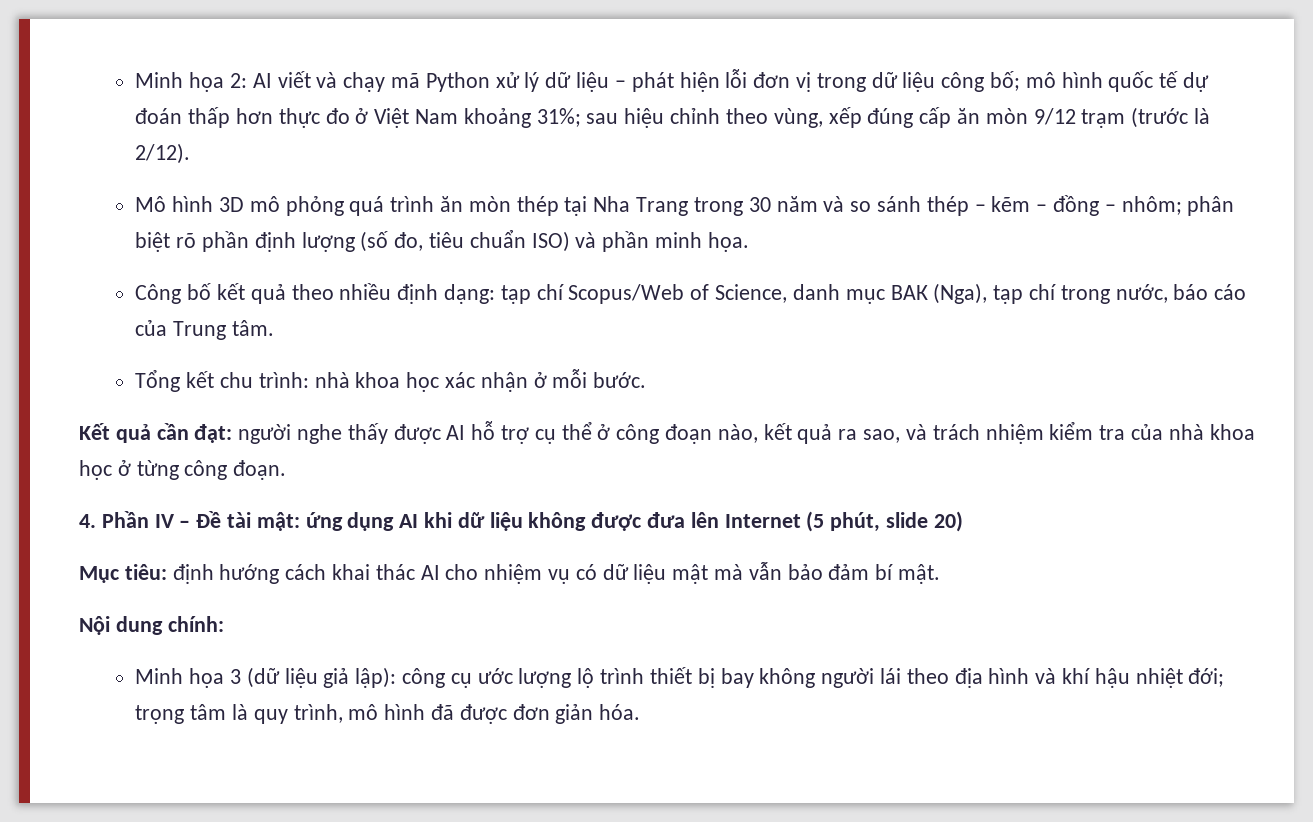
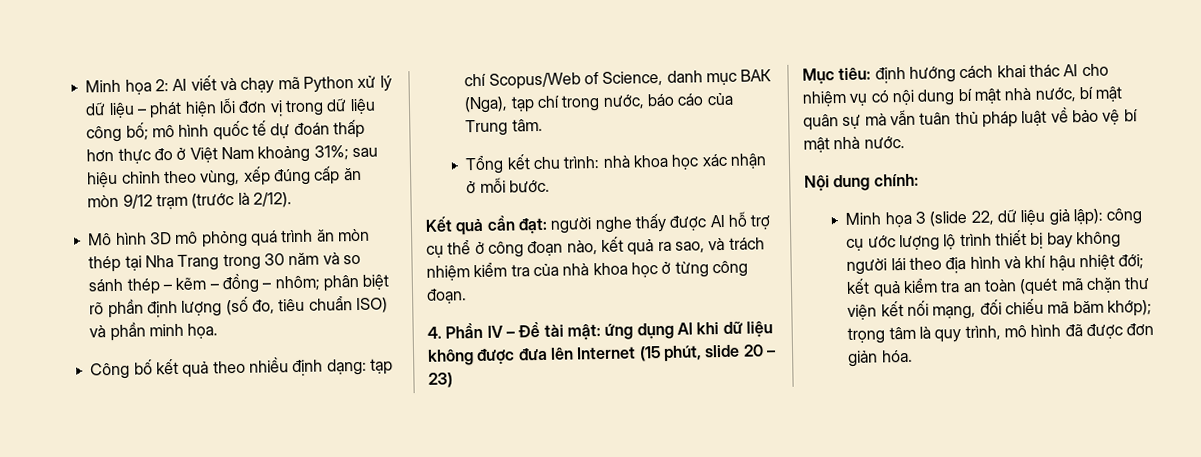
- 4. Phần IV – Đề tài mật: ứng dụng AI khi dữ liệu không được đưa lên Internet (5 phút, slide 20)
+ 4. Phần IV – Đề tài mật: ứng dụng AI khi dữ liệu không được đưa lên Internet (15 phút, slide 20 – 23)
- Mục tiêu: định hướng cách khai thác AI cho nhiệm vụ có dữ liệu mật mà vẫn bảo đảm bí mật.
+ Mục tiêu: định hướng cách khai thác AI cho nhiệm vụ có nội dung bí mật nhà nước, bí mật quân sự mà vẫn tuân thủ pháp luật về bảo vệ bí mật nhà nước.
- Minh họa 3 (dữ liệu giả lập): công cụ ước lượng lộ trình thiết bị bay không người lái theo địa hình và khí hậu nhiệt đới; trọng tâm là quy trình, mô hình đã được đơn giản hóa.
+ Minh họa 3 (slide 22, dữ liệu giả lập): công cụ ước lượng lộ trình thiết bị bay không người lái theo địa hình và khí hậu nhiệt đới; kết quả kiểm tra an toàn (quét mã chặn thư viện kết nối mạng, đối chiếu mã băm khớp); trọng tâm là quy trình, mô hình đã được đơn giản hóa.

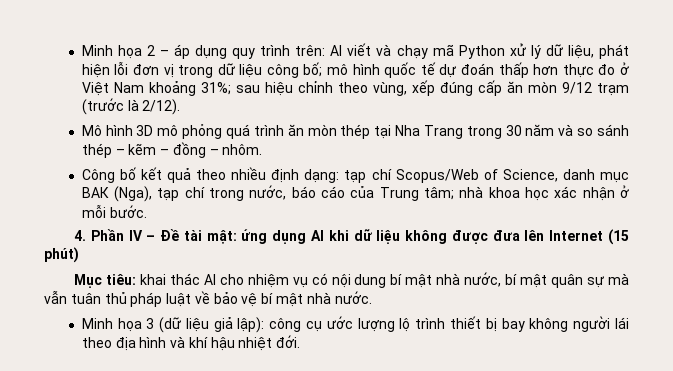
- Minh họa 2: AI viết và chạy mã Python xử lý dữ liệu – phát hiện lỗi đơn vị trong dữ liệu công bố; mô hình quốc tế dự đoán thấp hơn thực đo ở Việt Nam khoảng 31%; sau hiệu chỉnh theo vùng, xếp đúng cấp ăn mòn 9/12 trạm (trước là 2/12).
+ Minh họa 2 – áp dụng quy trình trên: AI viết và chạy mã Python xử lý dữ liệu, phát hiện lỗi đơn vị trong dữ liệu công bố; mô hình quốc tế dự đoán thấp hơn thực đo ở Việt Nam khoảng 31%; sau hiệu chỉnh theo vùng, xếp đúng cấp ăn mòn 9/12 trạm (trước là 2/12).
- Mô hình 3D mô phỏng quá trình ăn mòn thép tại Nha Trang trong 30 năm và so sánh thép – kẽm – đồng – nhôm; phân biệt rõ phần định lượng (số đo, tiêu chuẩn ISO) và phần minh họa.
+ Mô hình 3D mô phỏng quá trình ăn mòn thép tại Nha Trang trong 30 năm và so sánh thép – kẽm – đồng – nhôm.
- Công bố kết quả theo nhiều định dạng: tạp chí Scopus/Web of Science, danh mục ВАК (Nga), tạp chí trong nước, báo cáo của Trung tâm.
- Tổng kết chu trình: nhà khoa học xác nhận ở mỗi bước.
+ Công bố kết quả theo nhiều định dạng: tạp chí Scopus/Web of Science, danh mục ВАК (Nga), tạp chí trong nước, báo cáo của Trung tâm; nhà khoa học xác nhận ở mỗi bước.
- Kết quả cần đạt: người nghe thấy được AI hỗ trợ cụ thể ở công đoạn nào, kết quả ra sao, và trách nhiệm kiểm tra của nhà khoa học ở từng công đoạn.
- 4. Phần IV – Đề tài mật: ứng dụng AI khi dữ liệu không được đưa lên Internet (15 phút, slide 20 – 23)
+ 4. Phần IV – Đề tài mật: ứng dụng AI khi dữ liệu không được đưa lên Internet (15 phút)
- Mục tiêu: định hướng cách khai thác AI cho nhiệm vụ có nội dung bí mật nhà nước, bí mật quân sự mà vẫn tuân thủ pháp luật về bảo vệ bí mật nhà nước.
+ Mục tiêu: khai thác AI cho nhiệm vụ có nội dung bí mật nhà nước, bí mật quân sự mà vẫn tuân thủ pháp luật về bảo vệ bí mật nhà nước.
- Nội dung chính:
- Minh họa 3 (slide 22, dữ liệu giả lập): công cụ ước lượng lộ trình thiết bị bay không người lái theo địa hình và khí hậu nhiệt đới; kết quả kiểm tra an toàn (quét mã chặn thư viện kết nối mạng, đối chiếu mã băm khớp); trọng tâm là quy trình, mô hình đã được đơn giản hóa.
+ Minh họa 3 (dữ liệu giả lập): công cụ ước lượng lộ trình thiết bị bay không người lái theo địa hình và khí hậu nhiệt đới.

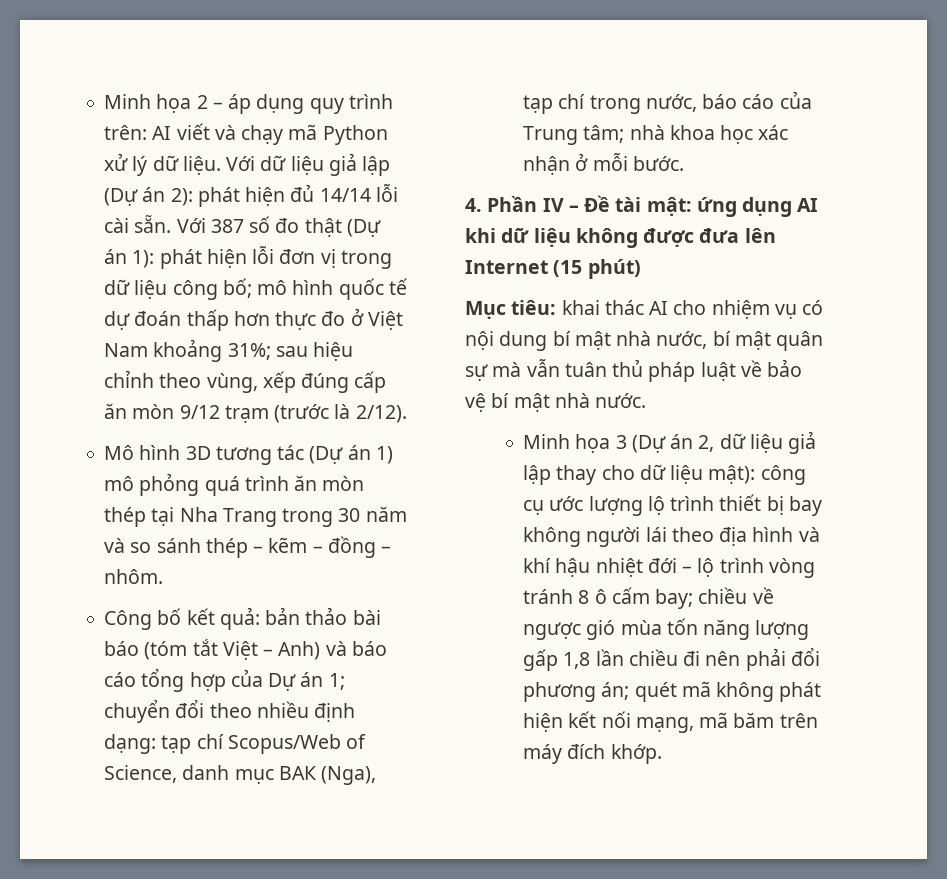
- Minh họa 2 – áp dụng quy trình trên: AI viết và chạy mã Python xử lý dữ liệu, phát hiện lỗi đơn vị trong dữ liệu công bố; mô hình quốc tế dự đoán thấp hơn thực đo ở Việt Nam khoảng 31%; sau hiệu chỉnh theo vùng, xếp đúng cấp ăn mòn 9/12 trạm (trước là 2/12).
+ Minh họa 2 – áp dụng quy trình trên: AI viết và chạy mã Python xử lý dữ liệu. Với dữ liệu giả lập (Dự án 2): phát hiện đủ 14/14 lỗi cài sẵn. Với 387 số đo thật (Dự án 1): phát hiện lỗi đơn vị trong dữ liệu công bố; mô hình quốc tế dự đoán thấp hơn thực đo ở Việt Nam khoảng 31%; sau hiệu chỉnh theo vùng, xếp đúng cấp ăn mòn 9/12 trạm (trước là 2/12).
- Mô hình 3D mô phỏng quá trình ăn mòn thép tại Nha Trang trong 30 năm và so sánh thép – kẽm – đồng – nhôm.
+ Mô hình 3D tương tác (Dự án 1) mô phỏng quá trình ăn mòn thép tại Nha Trang trong 30 năm và so sánh thép – kẽm – đồng – nhôm.
- Công bố kết quả theo nhiều định dạng: tạp chí Scopus/Web of Science, danh mục ВАК (Nga), tạp chí trong nước, báo cáo của Trung tâm; nhà khoa học xác nhận ở mỗi bước.
+ Công bố kết quả: bản thảo bài báo (tóm tắt Việt – Anh) và báo cáo tổng hợp của Dự án 1; chuyển đổi theo nhiều định dạng: tạp chí Scopus/Web of Science, danh mục ВАК (Nga), tạp chí trong nước, báo cáo của Trung tâm; nhà khoa học xác nhận ở mỗi bước.
- Minh họa 3 (dữ liệu giả lập): công cụ ước lượng lộ trình thiết bị bay không người lái theo địa hình và khí hậu nhiệt đới.
+ Minh họa 3 (Dự án 2, dữ liệu giả lập thay cho dữ liệu mật): công cụ ước lượng lộ trình thiết bị bay không người lái theo địa hình và khí hậu nhiệt đới – lộ trình vòng tránh 8 ô cấm bay; chiều về ngược gió mùa tốn năng lượng gấp 1,8 lần chiều đi nên phải đổi phương án; quét mã không phát hiện kết nối mạng, mã băm trên máy đích khớp.

